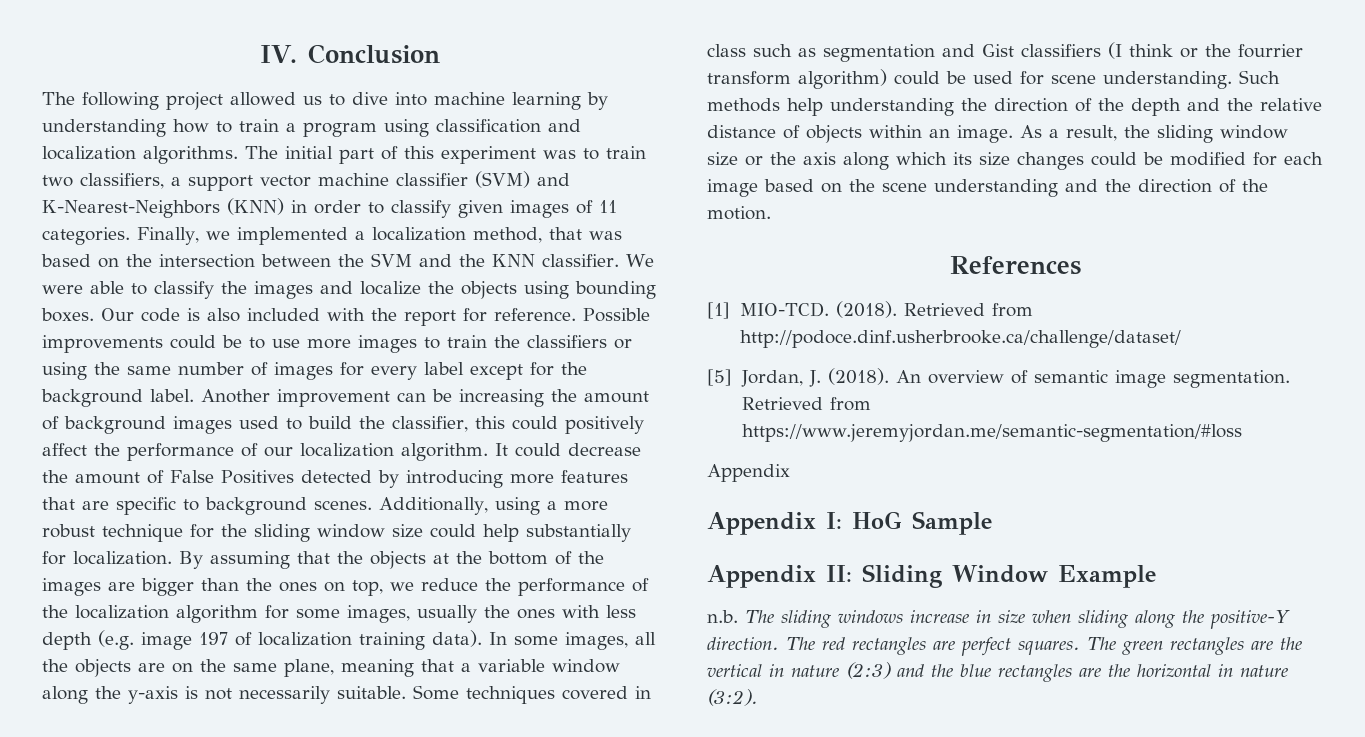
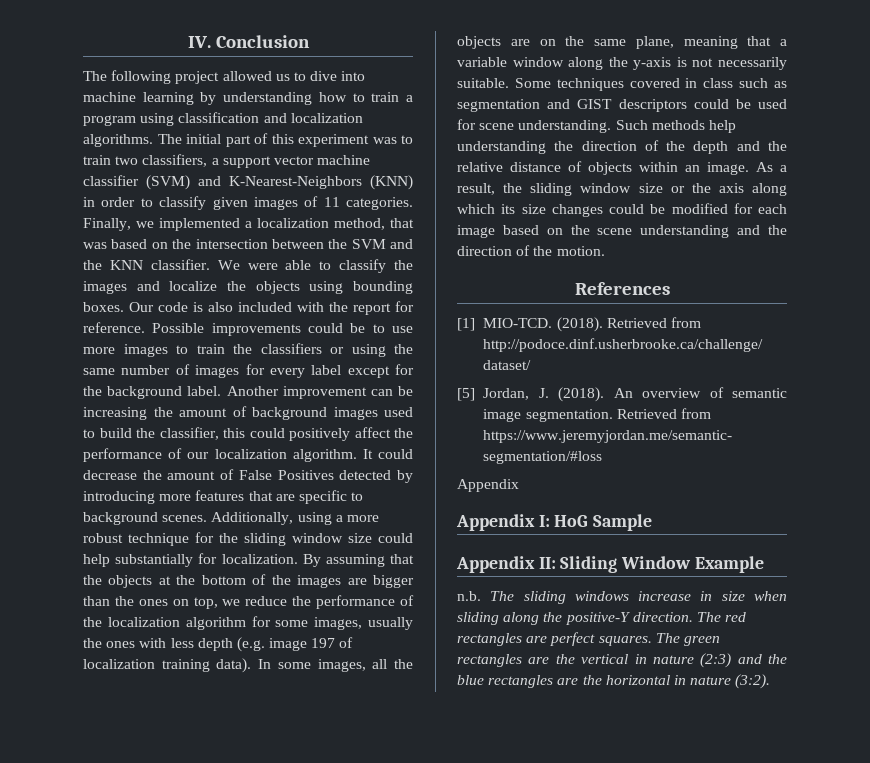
- Some techniques covered in class such as segmentation and Gist classifiers (I think or the fourrier transform algorithm) could be used for scene understanding.
+ Some techniques covered in class such as segmentation and GIST descriptors could be used for scene understanding.

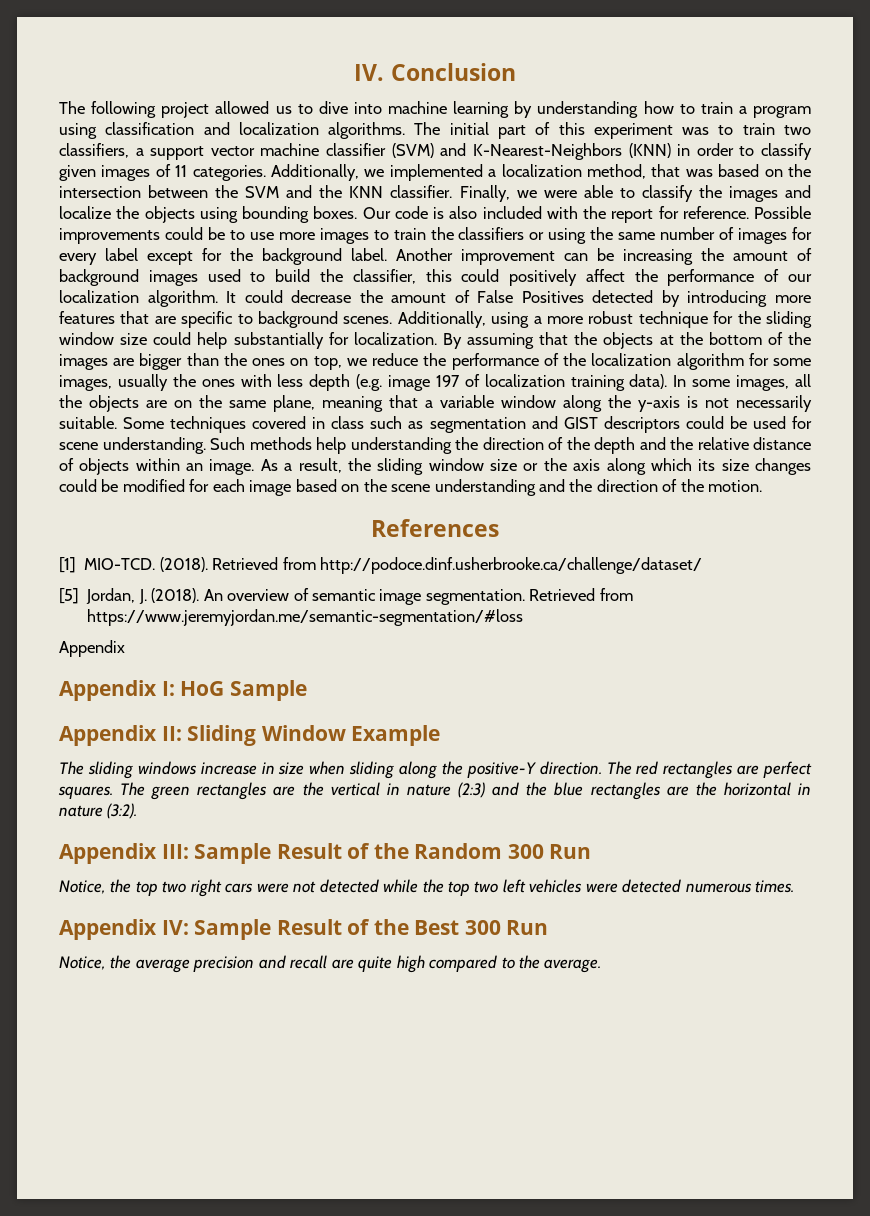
- Finally, we implemented a localization method, that was based on the intersection between the SVM and the KNN classifier.
+ Additionally, we implemented a localization method, that was based on the intersection between the SVM and the KNN classifier.
- We were able to classify the images and localize the objects using bounding boxes.
+ Finally, we were able to classify the images and localize the objects using bounding boxes.
- n.b. The sliding windows increase in size when sliding along the positive-Y direction.
+ The sliding windows increase in size when sliding along the positive-Y direction.
+ Appendix III: Sample Result of the Random 300 Run
+ Notice, the top two right cars were not detected while the top two left vehicles were detected numerous times.
+ Appendix IV: Sample Result of the Best 300 Run
+ Notice, the average precision and recall are quite high compared to the average.

